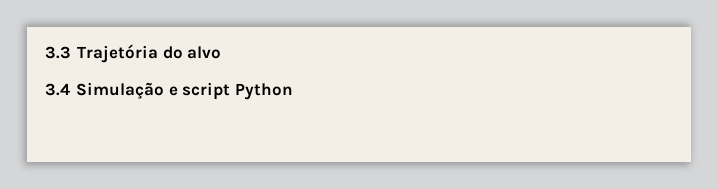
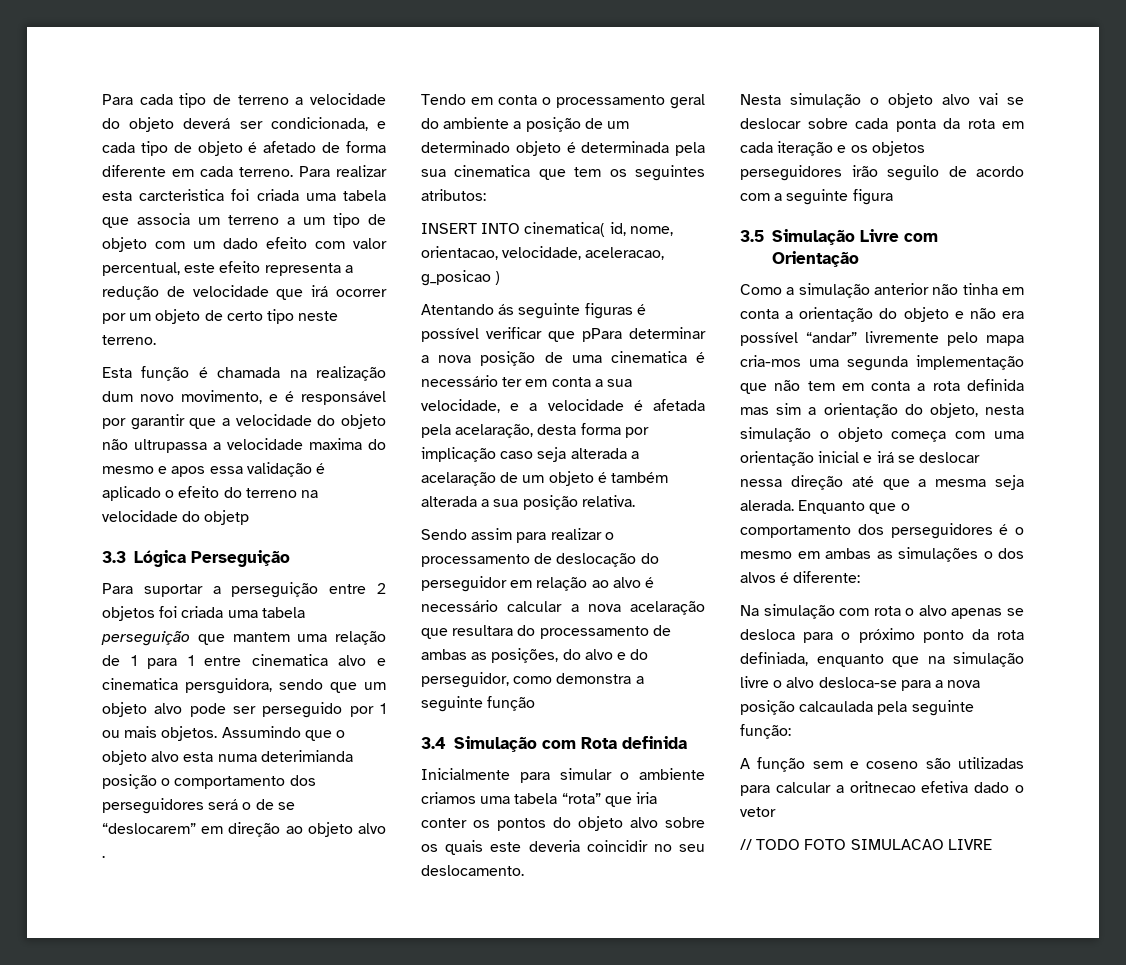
- 3.3 Trajetória do alvo
- 3.4 Simulação e script Python
+ Para cada tipo de terreno a velocidade do objeto deverá ser condicionada, e cada tipo de objeto é afetado de forma diferente em cada terreno. Para realizar esta carcteristica foi criada uma tabela que associa um terreno a um tipo de objeto com um dado efeito com valor percentual, este efeito representa a redução de velocidade que irá ocorrer por um objeto de certo tipo neste terreno.
+ Esta função é chamada na realização dum novo movimento, e é responsável por garantir que a velocidade do objeto não ultrupassa a velocidade maxima do mesmo e apos essa validação é aplicado o efeito do terreno na velocidade do objetp
+ 3.3 Lógica Perseguição
+ Para suportar a perseguição entre 2 objetos foi criada uma tabela perseguição que mantem uma relação de 1 para 1 entre cinematica alvo e cinematica persguidora, sendo que um objeto alvo pode ser perseguido por 1 ou mais objetos. Assumindo que o objeto alvo esta numa deterimianda posição o comportamento dos perseguidores será o de se “deslocarem” em direção ao objeto alvo .
+ Tendo em conta o processamento geral do ambiente a posição de um determinado objeto é determinada pela sua cinematica que tem os seguintes atributos:
+ INSERT INTO cinematica( id, nome, orientacao, velocidade, aceleracao, g_posicao )
+ Atentando ás seguinte figuras é possível verificar que pPara determinar a nova posição de uma cinematica é necessário ter em conta a sua velocidade, e a velocidade é afetada pela acelaração, desta forma por implicação caso seja alterada a acelaração de um objeto é também alterada a sua posição relativa.
+ Sendo assim para realizar o processamento de deslocação do perseguidor em relação ao alvo é necessário calcular a nova acelaração que resultara do processamento de ambas as posições, do alvo e do perseguidor, como demonstra a seguinte função
+ 3.4 Simulação com Rota definida
+ Inicialmente para simular o ambiente criamos uma tabela “rota” que iria conter os pontos do objeto alvo sobre os quais este deveria coincidir no seu deslocamento.
+ Nesta simulação o objeto alvo vai se deslocar sobre cada ponta da rota em cada iteração e os objetos perseguidores irão seguilo de acordo com a seguinte figura
+ 3.5 Simulação Livre com Orientação
+ Como a simulação anterior não tinha em conta a orientação do objeto e não era possível “andar” livremente pelo mapa cria-mos uma segunda implementação que não tem em conta a rota definida mas sim a orientação do objeto, nesta simulação o objeto começa com uma orientação inicial e irá se deslocar nessa direção até que a mesma seja alerada. Enquanto que o comportamento dos perseguidores é o mesmo em ambas as simulações o dos alvos é diferente:
+ Na simulação com rota o alvo apenas se desloca para o próximo ponto da rota definiada, enquanto que na simulação livre o alvo desloca-se para a nova posição calcaulada pela seguinte função:
+ A função sem e coseno são utilizadas para calcular a oritnecao efetiva dado o vetor
+ // TODO FOTO SIMULACAO LIVRE

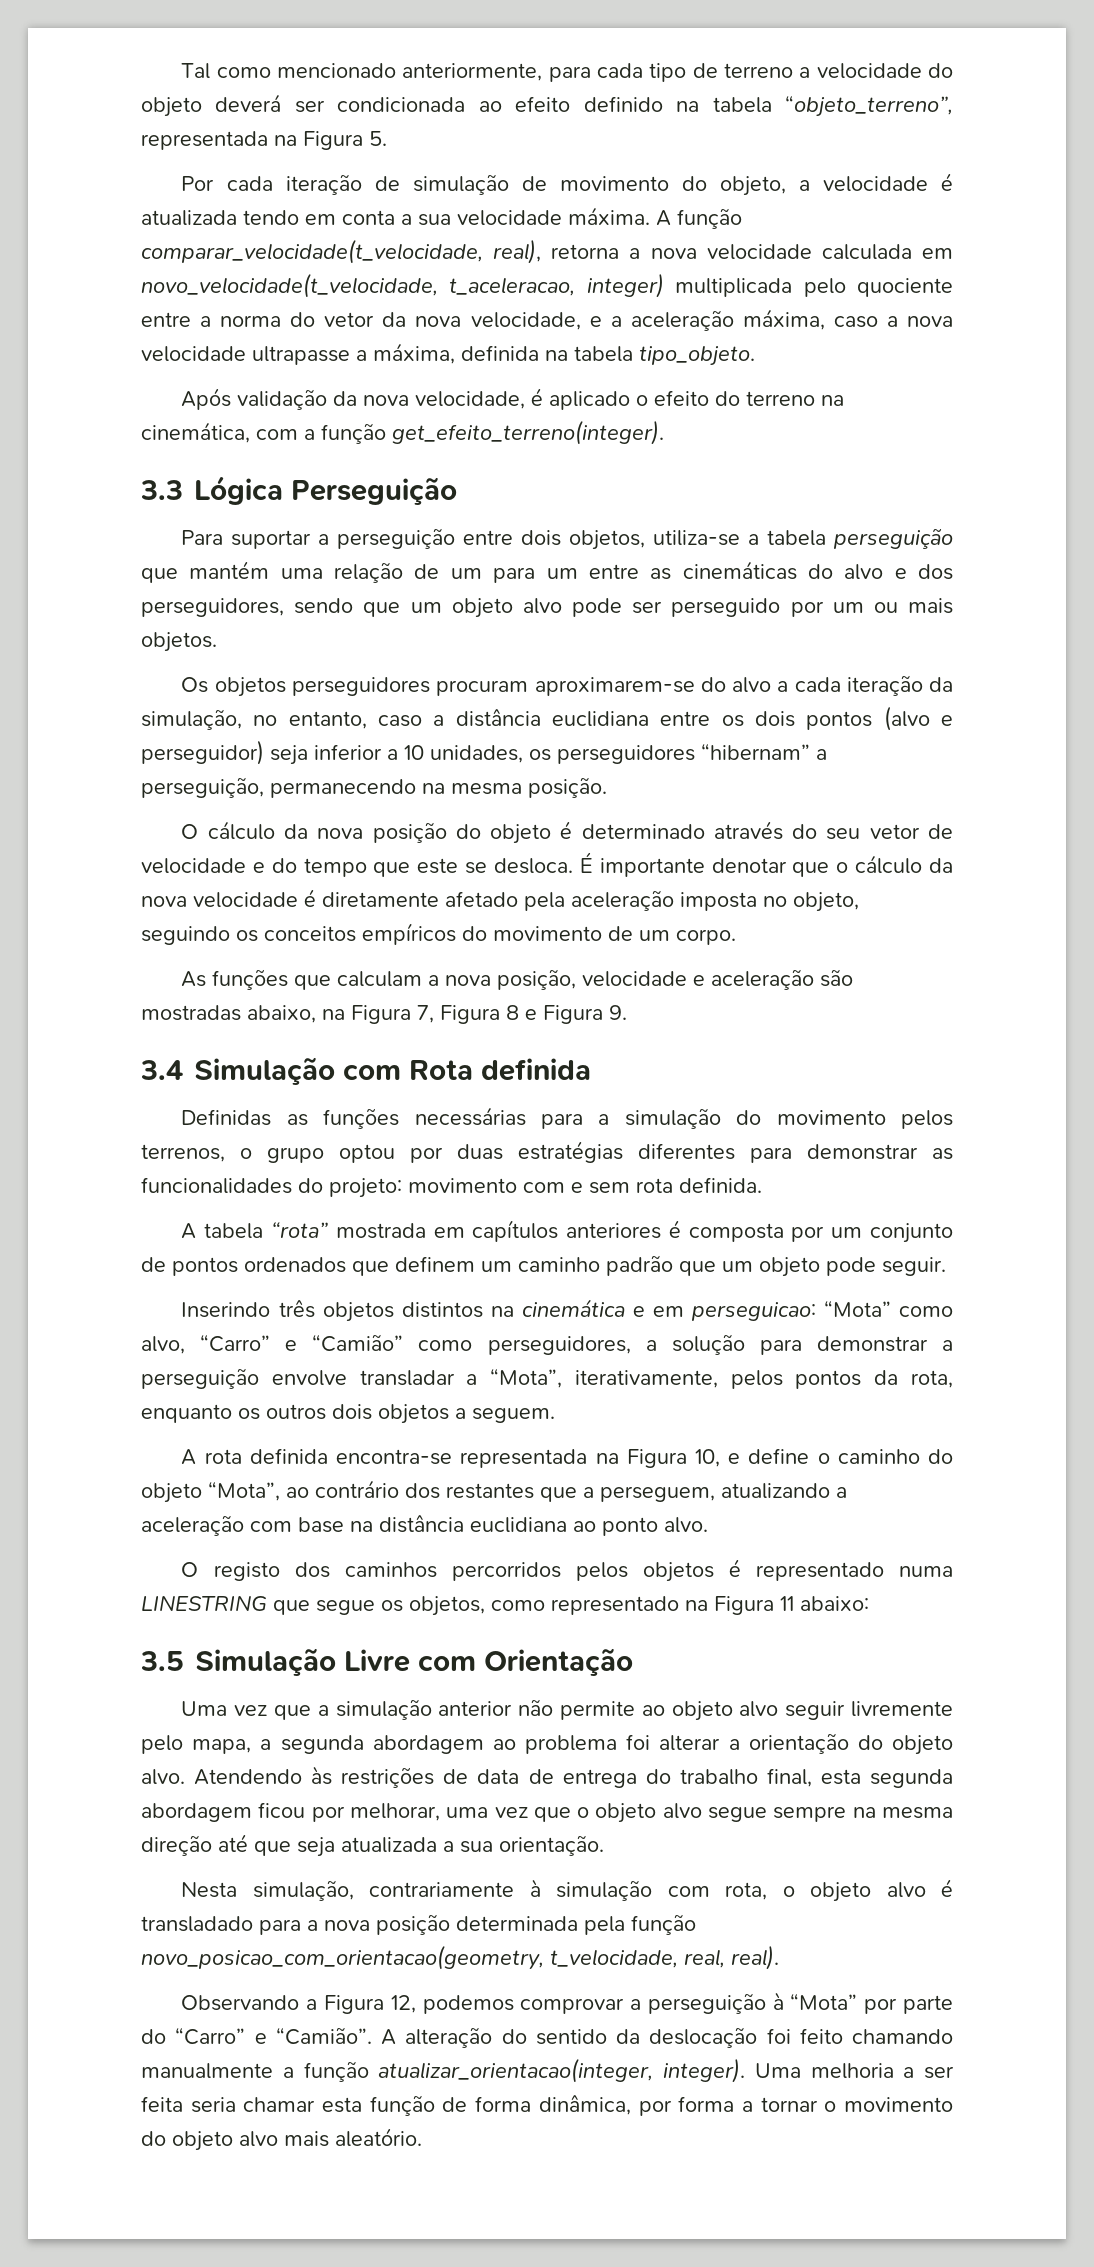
- Para cada tipo de terreno a velocidade do objeto deverá ser condicionada, e cada tipo de objeto é afetado de forma diferente em cada terreno. Para realizar esta carcteristica foi criada uma tabela que associa um terreno a um tipo de objeto com um dado efeito com valor percentual, este efeito representa a redução de velocidade que irá ocorrer por um objeto de certo tipo neste terreno.
- Esta função é chamada na realização dum novo movimento, e é responsável por garantir que a velocidade do objeto não ultrupassa a velocidade maxima do mesmo e apos essa validação é aplicado o efeito do terreno na velocidade do objetp
+ Tal como mencionado anteriormente, para cada tipo de terreno a velocidade do objeto deverá ser condicionada ao efeito definido na tabela “objeto_terreno”, representada na Figura 5.
+ Por cada iteração de simulação de movimento do objeto, a velocidade é atualizada tendo em conta a sua velocidade máxima. A função comparar_velocidade(t_velocidade, real), retorna a nova velocidade calculada em novo_velocidade(t_velocidade, t_aceleracao, integer) multiplicada pelo quociente entre a norma do vetor da nova velocidade, e a aceleração máxima, caso a nova velocidade ultrapasse a máxima, definida na tabela tipo_objeto.
+ Após validação da nova velocidade, é aplicado o efeito do terreno na cinemática, com a função get_efeito_terreno(integer).
- Para suportar a perseguição entre 2 objetos foi criada uma tabela perseguição que mantem uma relação de 1 para 1 entre cinematica alvo e cinematica persguidora, sendo que um objeto alvo pode ser perseguido por 1 ou mais objetos. Assumindo que o objeto alvo esta numa deterimianda posição o comportamento dos perseguidores será o de se “deslocarem” em direção ao objeto alvo .
- Tendo em conta o processamento geral do ambiente a posição de um determinado objeto é determinada pela sua cinematica que tem os seguintes atributos:
- INSERT INTO cinematica( id, nome, orientacao, velocidade, aceleracao, g_posicao )
- Atentando ás seguinte figuras é possível verificar que pPara determinar a nova posição de uma cinematica é necessário ter em conta a sua velocidade, e a velocidade é afetada pela acelaração, desta forma por implicação caso seja alterada a acelaração de um objeto é também alterada a sua posição relativa.
- Sendo assim para realizar o processamento de deslocação do perseguidor em relação ao alvo é necessário calcular a nova acelaração que resultara do processamento de ambas as posições, do alvo e do perseguidor, como demonstra a seguinte função
+ Para suportar a perseguição entre dois objetos, utiliza-se a tabela perseguição que mantém uma relação de um para um entre as cinemáticas do alvo e dos perseguidores, sendo que um objeto alvo pode ser perseguido por um ou mais objetos.
+ Os objetos perseguidores procuram aproximarem-se do alvo a cada iteração da simulação, no entanto, caso a distância euclidiana entre os dois pontos (alvo e perseguidor) seja inferior a 10 unidades, os perseguidores “hibernam” a perseguição, permanecendo na mesma posição.
+ O cálculo da nova posição do objeto é determinado através do seu vetor de velocidade e do tempo que este se desloca. É importante denotar que o cálculo da nova velocidade é diretamente afetado pela aceleração imposta no objeto, seguindo os conceitos empíricos do movimento de um corpo.
+ As funções que calculam a nova posição, velocidade e aceleração são mostradas abaixo, na Figura 7, Figura 8 e Figura 9.
- Inicialmente para simular o ambiente criamos uma tabela “rota” que iria conter os pontos do objeto alvo sobre os quais este deveria coincidir no seu deslocamento.
- Nesta simulação o objeto alvo vai se deslocar sobre cada ponta da rota em cada iteração e os objetos perseguidores irão seguilo de acordo com a seguinte figura
+ Definidas as funções necessárias para a simulação do movimento pelos terrenos, o grupo optou por duas estratégias diferentes para demonstrar as funcionalidades do projeto: movimento com e sem rota definida.
+ A tabela “rota” mostrada em capítulos anteriores é composta por um conjunto de pontos ordenados que definem um caminho padrão que um objeto pode seguir.
+ Inserindo três objetos distintos na cinemática e em perseguicao: “Mota” como alvo, “Carro” e “Camião” como perseguidores, a solução para demonstrar a perseguição envolve transladar a “Mota”, iterativamente, pelos pontos da rota, enquanto os outros dois objetos a seguem.
+ A rota definida encontra-se representada na Figura 10, e define o caminho do objeto “Mota”, ao contrário dos restantes que a perseguem, atualizando a aceleração com base na distância euclidiana ao ponto alvo.
+ O registo dos caminhos percorridos pelos objetos é representado numa LINESTRING que segue os objetos, como representado na Figura 11 abaixo:
- Como a simulação anterior não tinha em conta a orientação do objeto e não era possível “andar” livremente pelo mapa cria-mos uma segunda implementação que não tem em conta a rota definida mas sim a orientação do objeto, nesta simulação o objeto começa com uma orientação inicial e irá se deslocar nessa direção até que a mesma seja alerada. Enquanto que o comportamento dos perseguidores é o mesmo em ambas as simulações o dos alvos é diferente:
- Na simulação com rota o alvo apenas se desloca para o próximo ponto da rota definiada, enquanto que na simulação livre o alvo desloca-se para a nova posição calcaulada pela seguinte função:
- A função sem e coseno são utilizadas para calcular a oritnecao efetiva dado o vetor
- // TODO FOTO SIMULACAO LIVRE
+ Uma vez que a simulação anterior não permite ao objeto alvo seguir livremente pelo mapa, a segunda abordagem ao problema foi alterar a orientação do objeto alvo. Atendendo às restrições de data de entrega do trabalho final, esta segunda abordagem ficou por melhorar, uma vez que o objeto alvo segue sempre na mesma direção até que seja atualizada a sua orientação.
+ Nesta simulação, contrariamente à simulação com rota, o objeto alvo é transladado para a nova posição determinada pela função novo_posicao_com_orientacao(geometry, t_velocidade, real, real).
+ Observando a Figura 12, podemos comprovar a perseguição à “Mota” por parte do “Carro” e “Camião”. A alteração do sentido da deslocação foi feito chamando manualmente a função atualizar_orientacao(integer, integer). Uma melhoria a ser feita seria chamar esta função de forma dinâmica, por forma a tornar o movimento do objeto alvo mais aleatório.

